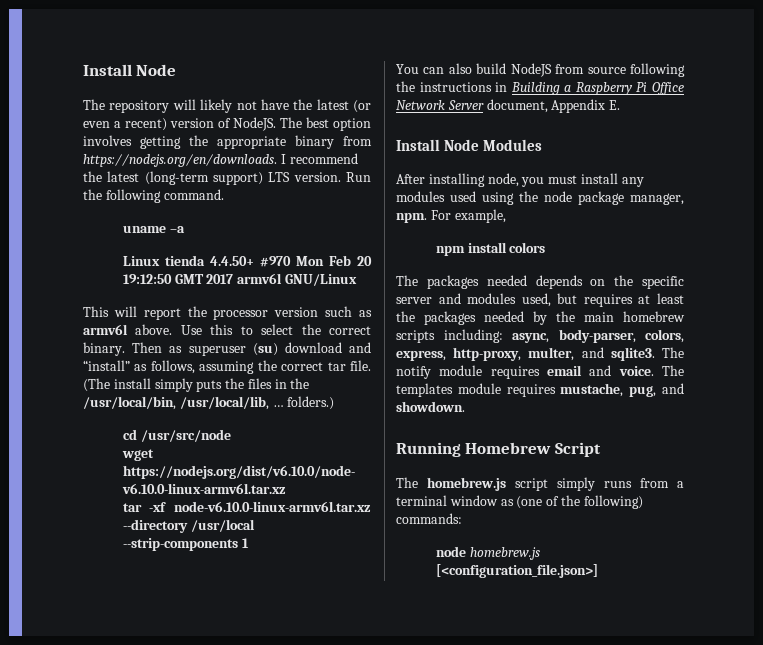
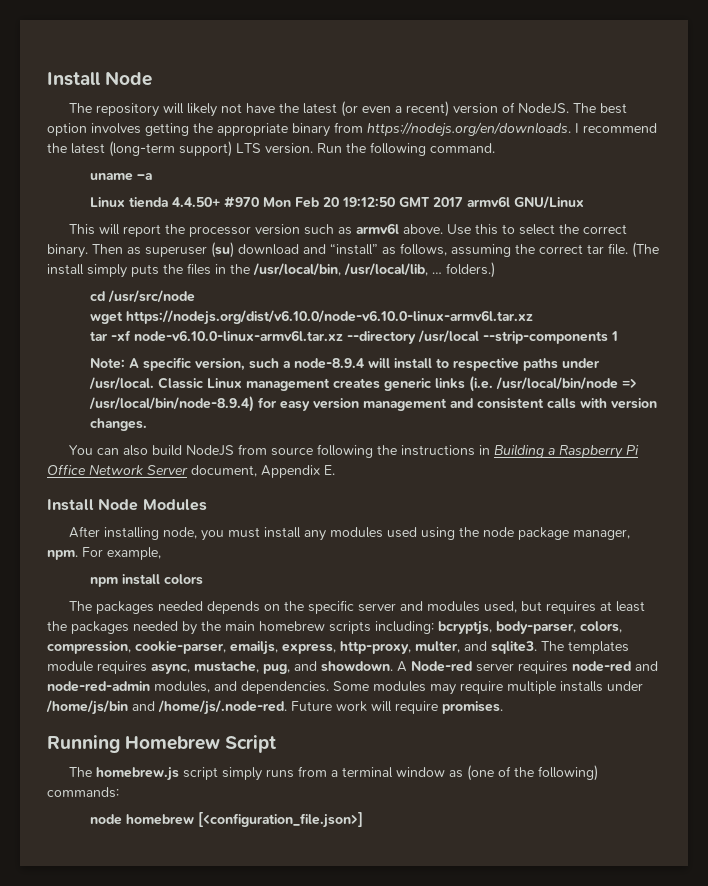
+ Note: A specific version, such a node-8.9.4 will install to respective paths under /usr/local. Classic Linux management creates generic links (i.e. /usr/local/bin/node => /usr/local/bin/node-8.9.4) for easy version management and consistent calls with version changes.
- The packages needed depends on the specific server and modules used, but requires at least the packages needed by the main homebrew scripts including: async, body-parser, colors, express, http-proxy, multer, and sqlite3.
+ The packages needed depends on the specific server and modules used, but requires at least the packages needed by the main homebrew scripts including: bcryptjs, body-parser, colors, compression, cookie-parser, emailjs, express, http-proxy, multer, and sqlite3.
- The notify module requires email and voice. The templates module requires mustache, pug, and showdown.
+ The templates module requires async, mustache, pug, and showdown. A Node-red server requires node-red and node-red-admin modules, and dependencies. Some modules may require multiple installs under /home/js/bin and /home/js/.node-red. Future work will require promises.
- node homebrew.js [<configuration_file.json>]
+ node homebrew [<configuration_file.json>]

